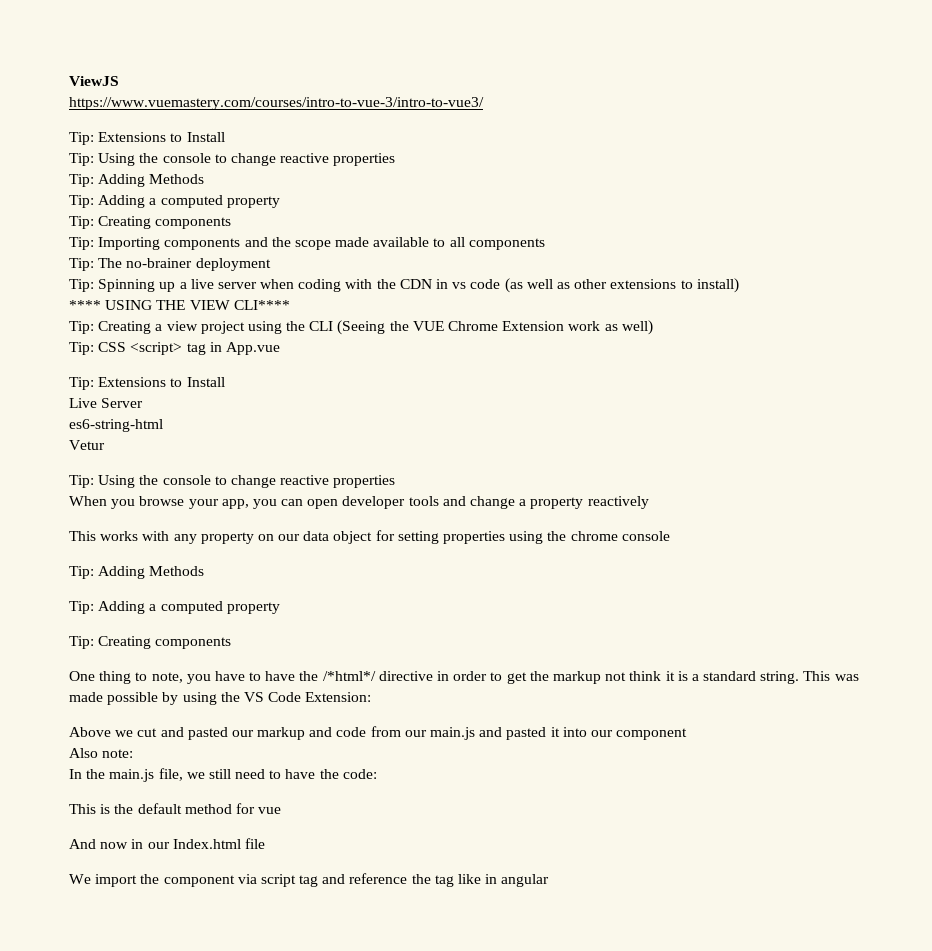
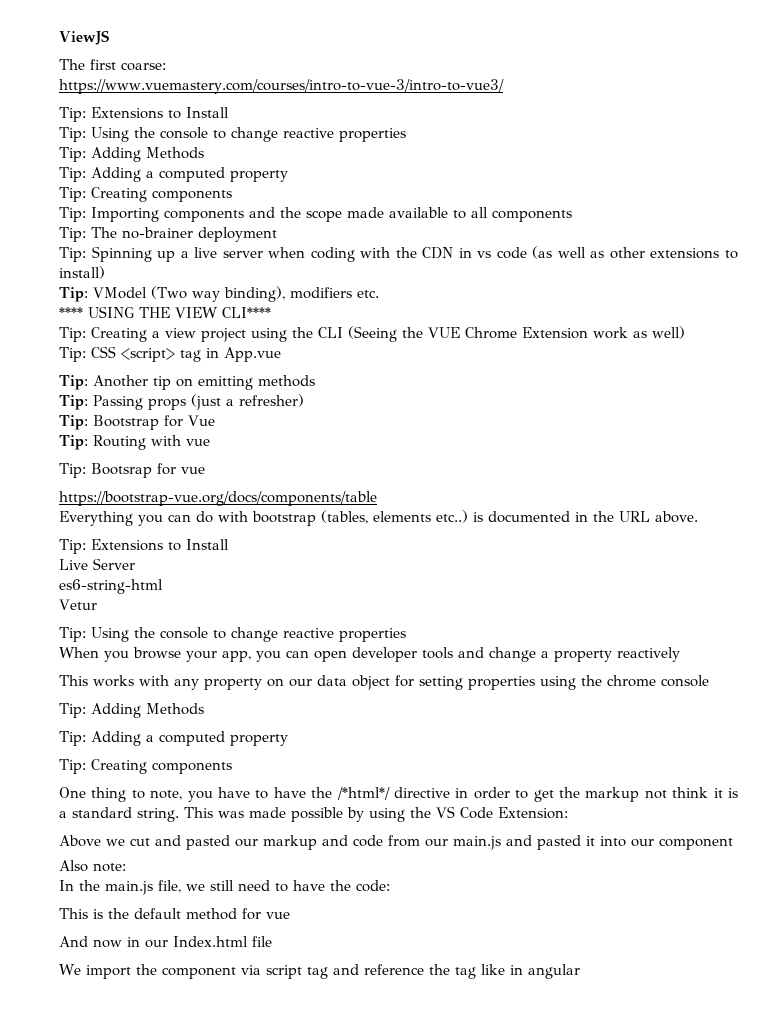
+ The first coarse:
+ Tip: VModel (Two way binding), modifiers etc.
+ Tip: Another tip on emitting methods
+ Tip: Passing props (just a refresher)
+ Tip: Bootstrap for Vue
+ Tip: Routing with vue
+ Tip: Bootsrap for vue
+ https://bootstrap-vue.org/docs/components/table
+ Everything you can do with bootstrap (tables, elements etc..) is documented in the URL above.

